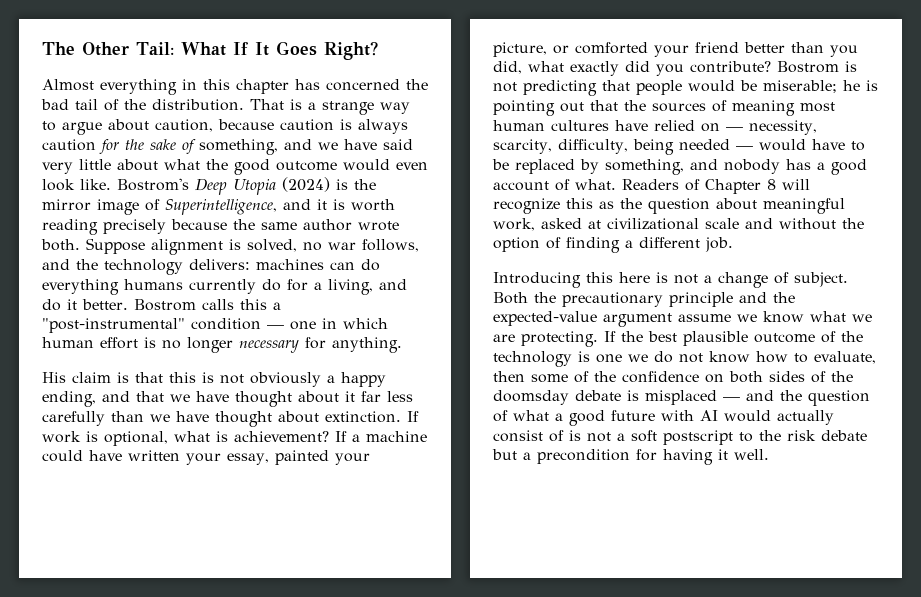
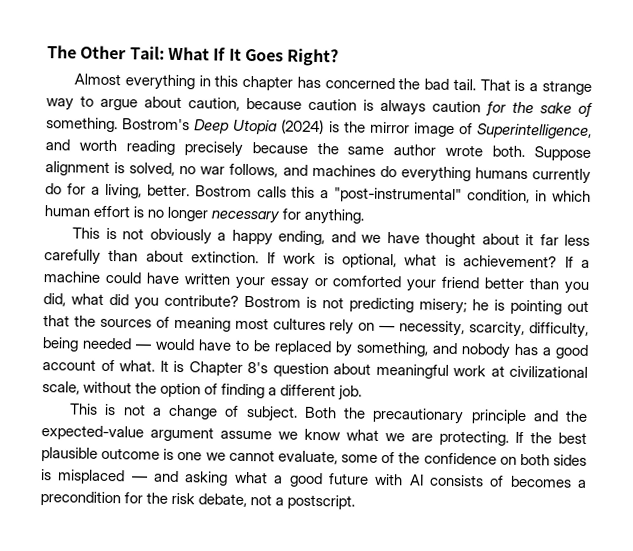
- Almost everything in this chapter has concerned the bad tail of the distribution.
+ Almost everything in this chapter has concerned the bad tail.
- That is a strange way to argue about caution, because caution is always caution for the sake of something, and we have said very little about what the good outcome would even look like.
+ That is a strange way to argue about caution, because caution is always caution for the sake of something.
- Bostrom's Deep Utopia (2024) is the mirror image of Superintelligence, and it is worth reading precisely because the same author wrote both.
+ Bostrom's Deep Utopia (2024) is the mirror image of Superintelligence, and worth reading precisely because the same author wrote both.
- Suppose alignment is solved, no war follows, and the technology delivers: machines can do everything humans currently do for a living, and do it better.
+ Suppose alignment is solved, no war follows, and machines do everything humans currently do for a living, better.
- Bostrom calls this a "post-instrumental" condition — one in which human effort is no longer necessary for anything.
+ Bostrom calls this a "post-instrumental" condition, in which human effort is no longer necessary for anything.
- His claim is that this is not obviously a happy ending, and that we have thought about it far less carefully than we have thought about extinction.
+ This is not obviously a happy ending, and we have thought about it far less carefully than about extinction.
- If a machine could have written your essay, painted your picture, or comforted your friend better than you did, what exactly did you contribute?
+ If a machine could have written your essay or comforted your friend better than you did, what did you contribute?
- Bostrom is not predicting that people would be miserable; he is pointing out that the sources of meaning most human cultures have relied on — necessity, scarcity, difficulty, being needed — would have to be replaced by something, and nobody has a good account of what.
+ Bostrom is not predicting misery; he is pointing out that the sources of meaning most cultures rely on — necessity, scarcity, difficulty, being needed — would have to be replaced by something, and nobody has a good account of what.
- Readers of Chapter 8 will recognize this as the question about meaningful work, asked at civilizational scale and without the option of finding a different job.
+ It is Chapter 8's question about meaningful work at civilizational scale, without the option of finding a different job.
- Introducing this here is not a change of subject.
+ This is not a change of subject.
- If the best plausible outcome of the technology is one we do not know how to evaluate, then some of the confidence on both sides of the doomsday debate is misplaced — and the question of what a good future with AI would actually consist of is not a soft postscript to the risk debate but a precondition for having it well.
+ If the best plausible outcome is one we cannot evaluate, some of the confidence on both sides is misplaced — and asking what a good future with AI consists of becomes a precondition for the risk debate, not a postscript.

